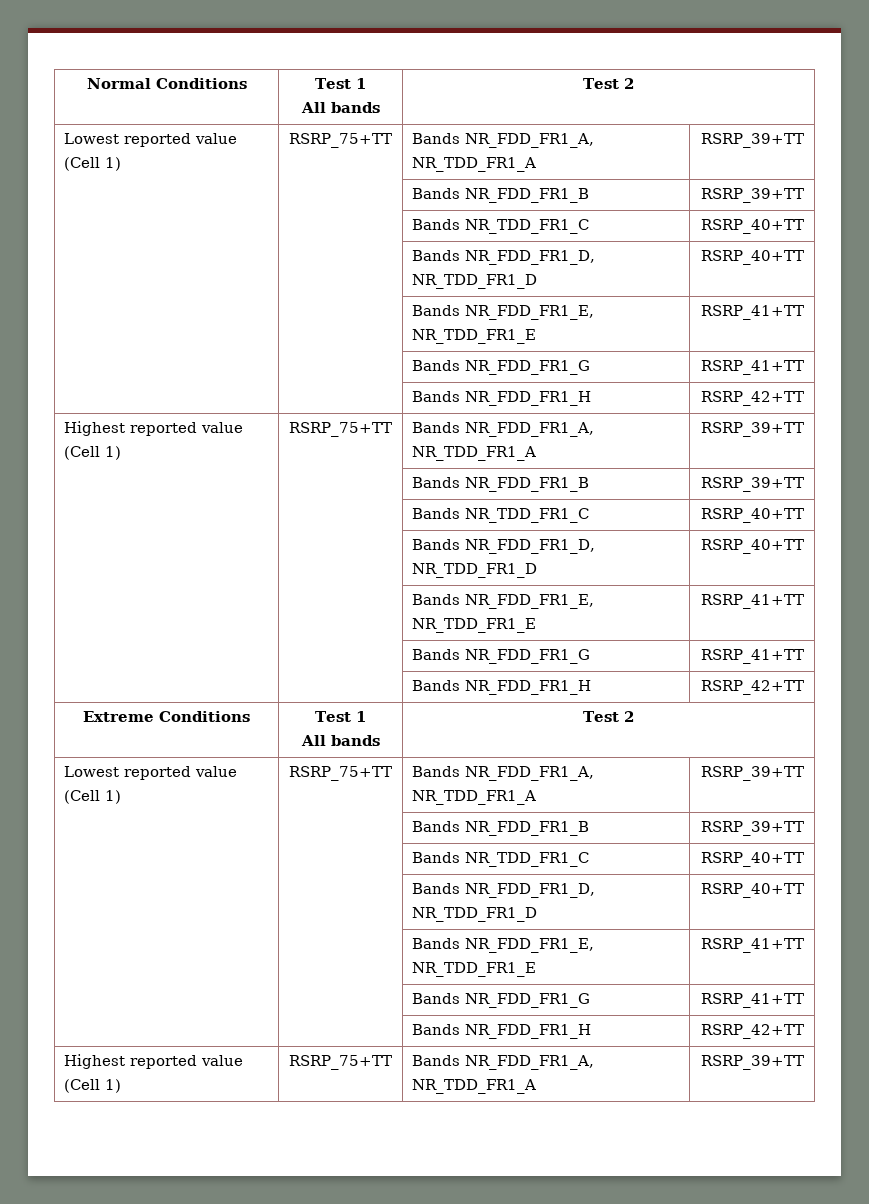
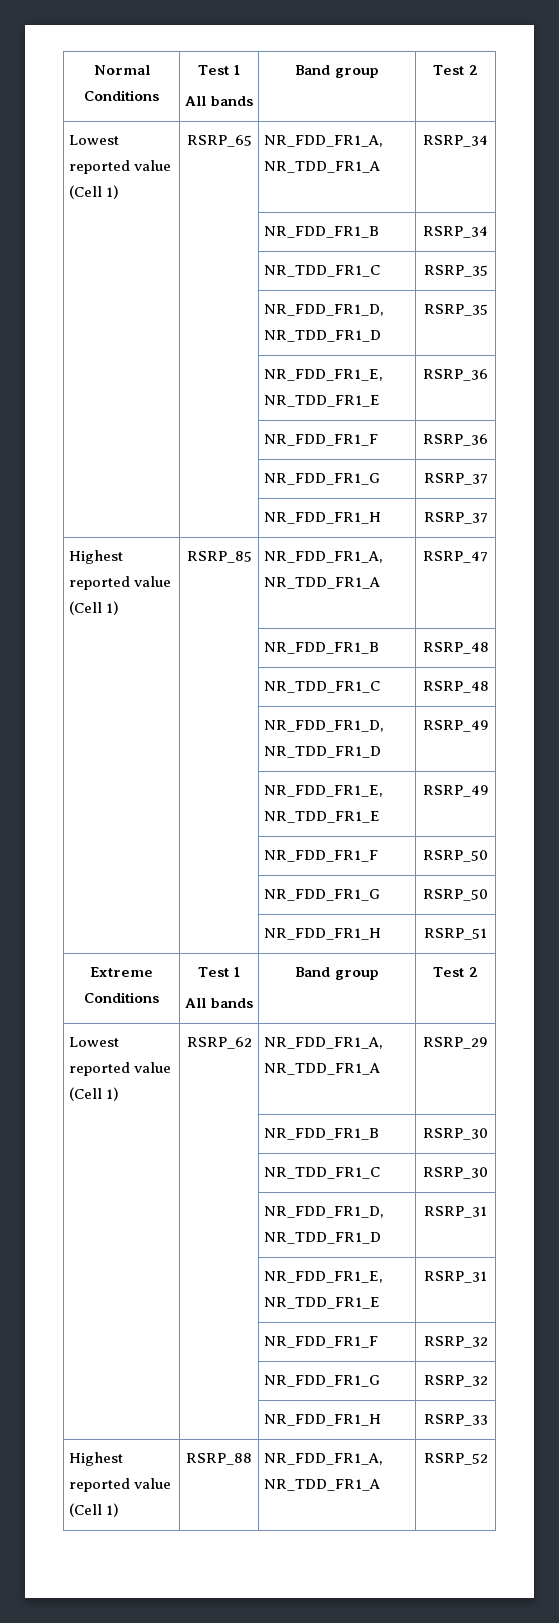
  Normal Conditions | Test 1
- All bands | Test 2
- Lowest reported value (Cell 1) | RSRP_75+TT | Bands NR_FDD_FR1_A, NR_TDD_FR1_A | RSRP_39+TT
- | | Bands NR_FDD_FR1_B | RSRP_39+TT
- | | Bands NR_TDD_FR1_C | RSRP_40+TT
- | | Bands NR_FDD_FR1_D, NR_TDD_FR1_D | RSRP_40+TT
- | | Bands NR_FDD_FR1_E, NR_TDD_FR1_E | RSRP_41+TT
- | | Bands NR_FDD_FR1_G | RSRP_41+TT
- | | Bands NR_FDD_FR1_H | RSRP_42+TT
- Highest reported value (Cell 1) | RSRP_75+TT | Bands NR_FDD_FR1_A, NR_TDD_FR1_A | RSRP_39+TT
- | | Bands NR_FDD_FR1_B | RSRP_39+TT
- | | Bands NR_TDD_FR1_C | RSRP_40+TT
- | | Bands NR_FDD_FR1_D, NR_TDD_FR1_D | RSRP_40+TT
- | | Bands NR_FDD_FR1_E, NR_TDD_FR1_E | RSRP_41+TT
- | | Bands NR_FDD_FR1_G | RSRP_41+TT
- | | Bands NR_FDD_FR1_H | RSRP_42+TT
+ All bands | Band group | Test 2
+ Lowest reported value (Cell 1) | RSRP_65 | NR_FDD_FR1_A, NR_TDD_FR1_A | RSRP_34
+ | | NR_FDD_FR1_B | RSRP_34
+ | | NR_TDD_FR1_C | RSRP_35
+ | | NR_FDD_FR1_D, NR_TDD_FR1_D | RSRP_35
+ | | NR_FDD_FR1_E, NR_TDD_FR1_E | RSRP_36
+ | | NR_FDD_FR1_F | RSRP_36
+ | | NR_FDD_FR1_G | RSRP_37
+ | | NR_FDD_FR1_H | RSRP_37
+ Highest reported value (Cell 1) | RSRP_85 | NR_FDD_FR1_A, NR_TDD_FR1_A | RSRP_47
+ | | NR_FDD_FR1_B | RSRP_48
+ | | NR_TDD_FR1_C | RSRP_48
+ | | NR_FDD_FR1_D, NR_TDD_FR1_D | RSRP_49
+ | | NR_FDD_FR1_E, NR_TDD_FR1_E | RSRP_49
+ | | NR_FDD_FR1_F | RSRP_50
+ | | NR_FDD_FR1_G | RSRP_50
+ | | NR_FDD_FR1_H | RSRP_51
  Extreme Conditions | Test 1
- All bands | Test 2
- Lowest reported value (Cell 1) | RSRP_75+TT | Bands NR_FDD_FR1_A, NR_TDD_FR1_A | RSRP_39+TT
- | | Bands NR_FDD_FR1_B | RSRP_39+TT
- | | Bands NR_TDD_FR1_C | RSRP_40+TT
- | | Bands NR_FDD_FR1_D, NR_TDD_FR1_D | RSRP_40+TT
- | | Bands NR_FDD_FR1_E, NR_TDD_FR1_E | RSRP_41+TT
- | | Bands NR_FDD_FR1_G | RSRP_41+TT
- | | Bands NR_FDD_FR1_H | RSRP_42+TT
- Highest reported value (Cell 1) | RSRP_75+TT | Bands NR_FDD_FR1_A, NR_TDD_FR1_A | RSRP_39+TT
+ All bands | Band group | Test 2
+ Lowest reported value (Cell 1) | RSRP_62 | NR_FDD_FR1_A, NR_TDD_FR1_A | RSRP_29
+ | | NR_FDD_FR1_B | RSRP_30
+ | | NR_TDD_FR1_C | RSRP_30
+ | | NR_FDD_FR1_D, NR_TDD_FR1_D | RSRP_31
+ | | NR_FDD_FR1_E, NR_TDD_FR1_E | RSRP_31
+ | | NR_FDD_FR1_F | RSRP_32
+ | | NR_FDD_FR1_G | RSRP_32
+ | | NR_FDD_FR1_H | RSRP_33
+ Highest reported value (Cell 1) | RSRP_88 | NR_FDD_FR1_A, NR_TDD_FR1_A | RSRP_52

